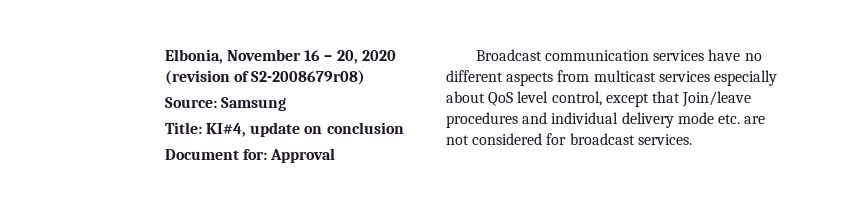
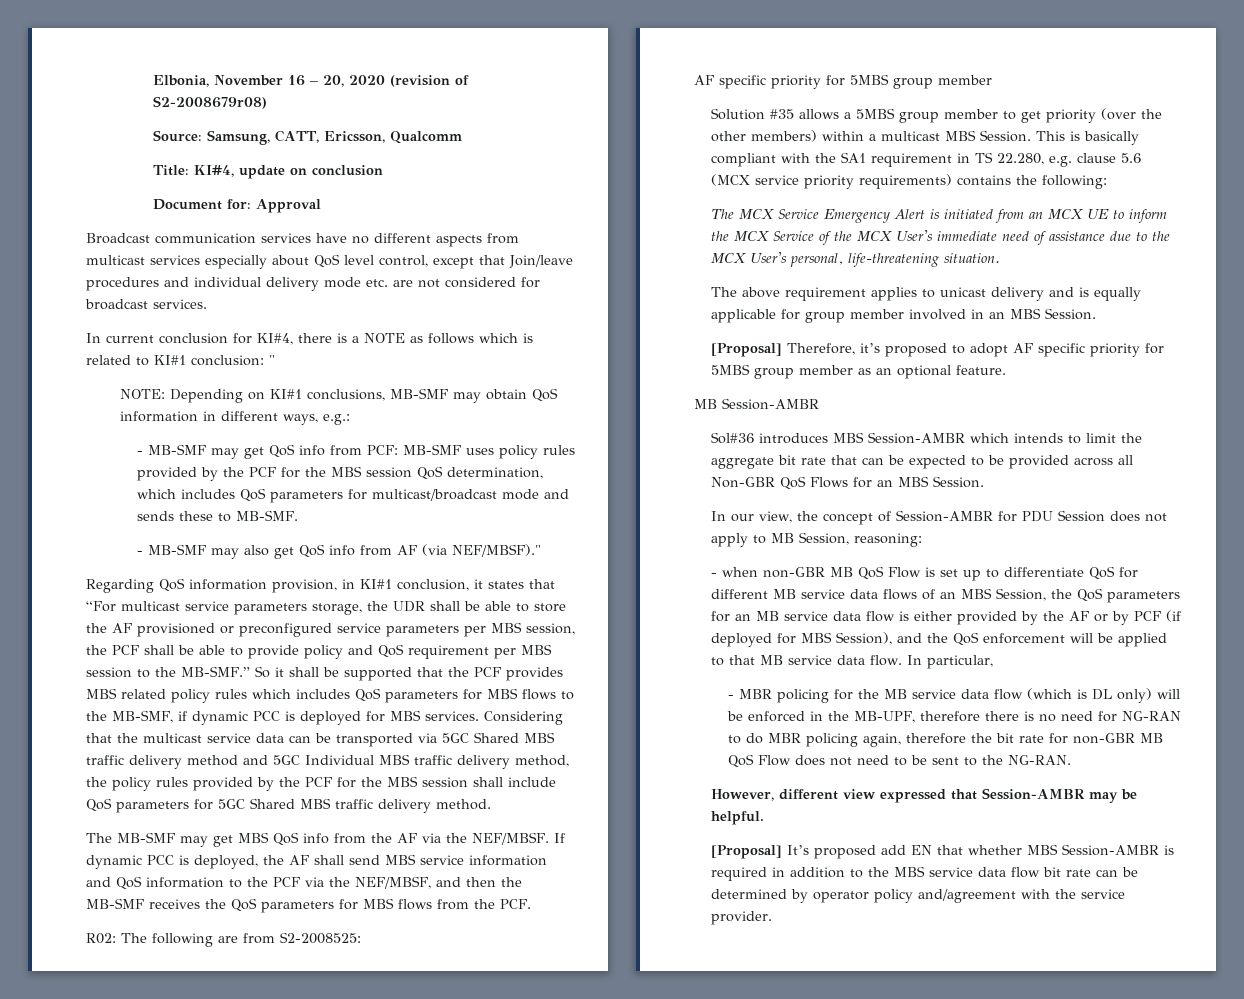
- Source: Samsung
+ Source: Samsung, CATT, Ericsson, Qualcomm
+ In current conclusion for KI#4, there is a NOTE as follows which is related to KI#1 conclusion: "
+ NOTE: Depending on KI#1 conclusions, MB-SMF may obtain QoS information in different ways, e.g.:
+ - MB-SMF may get QoS info from PCF: MB-SMF uses policy rules provided by the PCF for the MBS session QoS determination, which includes QoS parameters for multicast/broadcast mode and sends these to MB-SMF.
+ - MB-SMF may also get QoS info from AF (via NEF/MBSF)."
+ Regarding QoS information provision, in KI#1 conclusion, it states that “For multicast service parameters storage, the UDR shall be able to store the AF provisioned or preconfigured service parameters per MBS session, the PCF shall be able to provide policy and QoS requirement per MBS session to the MB-SMF.” So it shall be supported that the PCF provides MBS related policy rules which includes QoS parameters for MBS flows to the MB-SMF, if dynamic PCC is deployed for MBS services. Considering that the multicast service data can be transported via 5GC Shared MBS traffic delivery method and 5GC Individual MBS traffic delivery method, the policy rules provided by the PCF for the MBS session shall include QoS parameters for 5GC Shared MBS traffic delivery method.
+ The MB-SMF may get MBS QoS info from the AF via the NEF/MBSF. If dynamic PCC is deployed, the AF shall send MBS service information and QoS information to the PCF via the NEF/MBSF, and then the MB-SMF receives the QoS parameters for MBS flows from the PCF.
+ R02: The following are from S2-2008525:
+ AF specific priority for 5MBS group member
+ Solution #35 allows a 5MBS group member to get priority (over the other members) within a multicast MBS Session. This is basically compliant with the SA1 requirement in TS 22.280, e.g. clause 5.6 (MCX service priority requirements) contains the following:
+ The MCX Service Emergency Alert is initiated from an MCX UE to inform the MCX Service of the MCX User's immediate need of assistance due to the MCX User's personal, life-threatening situation.
+ The above requirement applies to unicast delivery and is equally applicable for group member involved in an MBS Session.
+ [Proposal] Therefore, it’s proposed to adopt AF specific priority for 5MBS group member as an optional feature.
+ MB Session-AMBR
+ Sol#36 introduces MBS Session-AMBR which intends to limit the aggregate bit rate that can be expected to be provided across all Non-GBR QoS Flows for an MBS Session.
+ In our view, the concept of Session-AMBR for PDU Session does not apply to MB Session, reasoning:
+ - when non-GBR MB QoS Flow is set up to differentiate QoS for different MB service data flows of an MBS Session, the QoS parameters for an MB service data flow is either provided by the AF or by PCF (if deployed for MBS Session), and the QoS enforcement will be applied to that MB service data flow. In particular,
+ - MBR policing for the MB service data flow (which is DL only) will be enforced in the MB-UPF, therefore there is no need for NG-RAN to do MBR policing again, therefore the bit rate for non-GBR MB QoS Flow does not need to be sent to the NG-RAN.
+ However, different view expressed that Session-AMBR may be helpful.
+ [Proposal] It’s proposed add EN that whether MBS Session-AMBR is required in addition to the MBS service data flow bit rate can be determined by operator policy and/agreement with the service provider.

